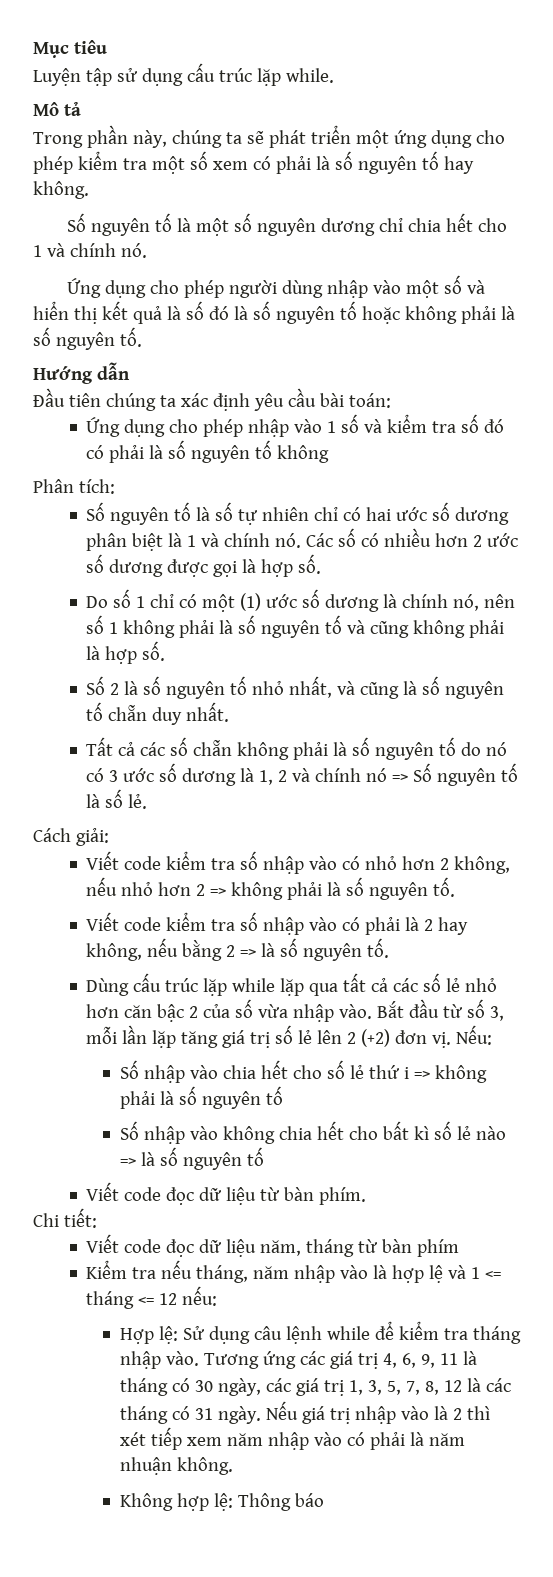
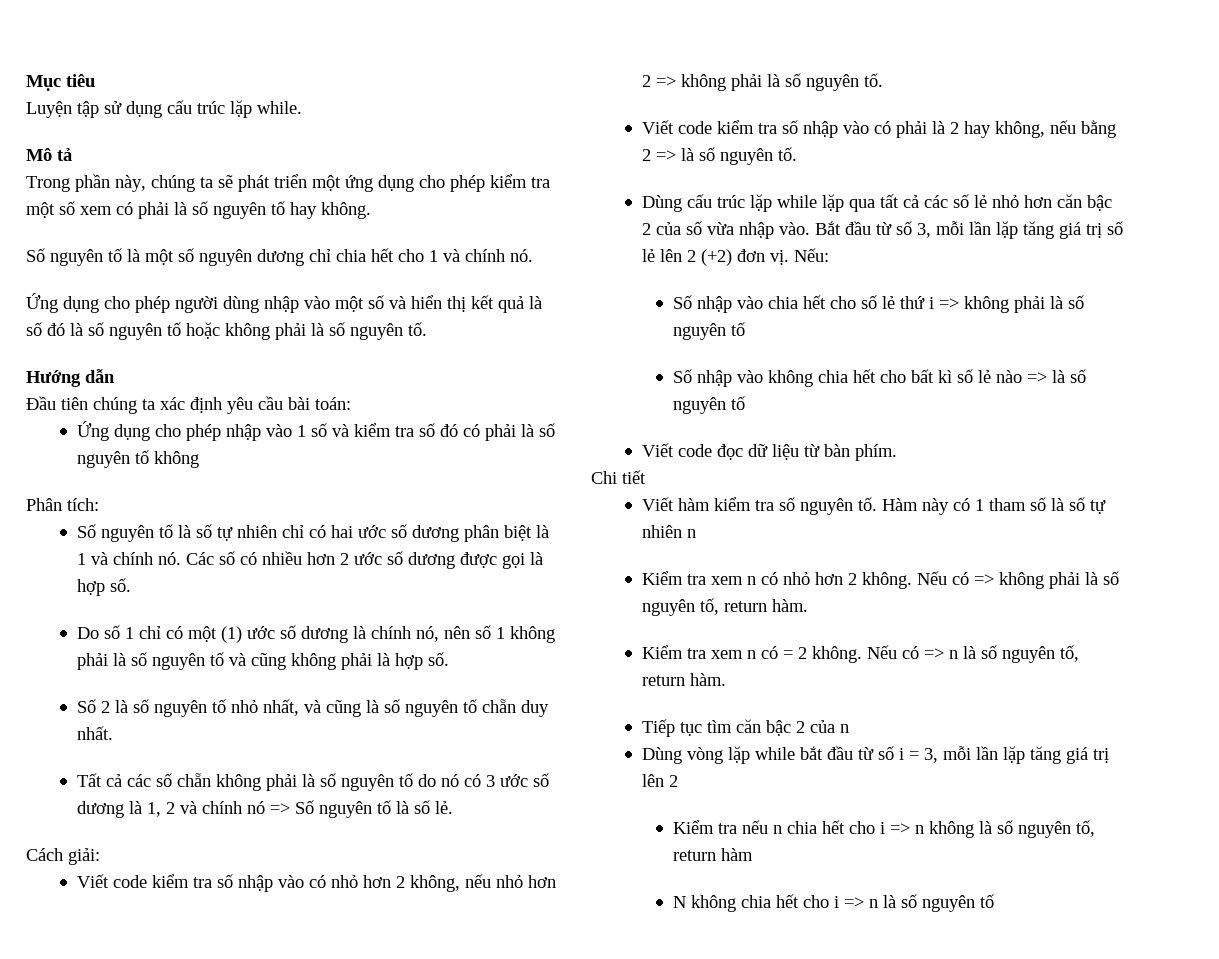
- Chi tiết:
- Viết code đọc dữ liệu năm, tháng từ bàn phím
- Kiểm tra nếu tháng, năm nhập vào là hợp lệ và 1 <= tháng <= 12 nếu:
- Hợp lệ: Sử dụng câu lệnh while để kiểm tra tháng nhập vào. Tương ứng các giá trị 4, 6, 9, 11 là tháng có 30 ngày, các giá trị 1, 3, 5, 7, 8, 12 là các tháng có 31 ngày. Nếu giá trị nhập vào là 2 thì xét tiếp xem năm nhập vào có phải là năm nhuận không.
- Không hợp lệ: Thông báo
+ Chi tiết
+ Viết hàm kiểm tra số nguyên tố. Hàm này có 1 tham số là số tự nhiên n
+ Kiểm tra xem n có nhỏ hơn 2 không. Nếu có => không phải là số nguyên tố, return hàm.
+ Kiểm tra xem n có = 2 không. Nếu có => n là số nguyên tố, return hàm.
+ Tiếp tục tìm căn bậc 2 của n
+ Dùng vòng lặp while bắt đầu từ số i = 3, mỗi lần lặp tăng giá trị lên 2
+ Kiểm tra nếu n chia hết cho i => n không là số nguyên tố, return hàm
+ N không chia hết cho i => n là số nguyên tố

